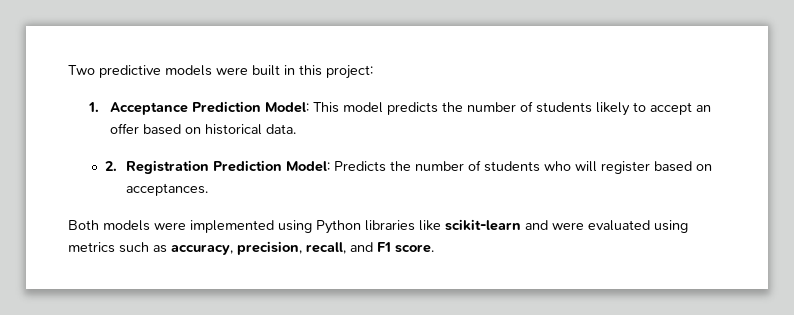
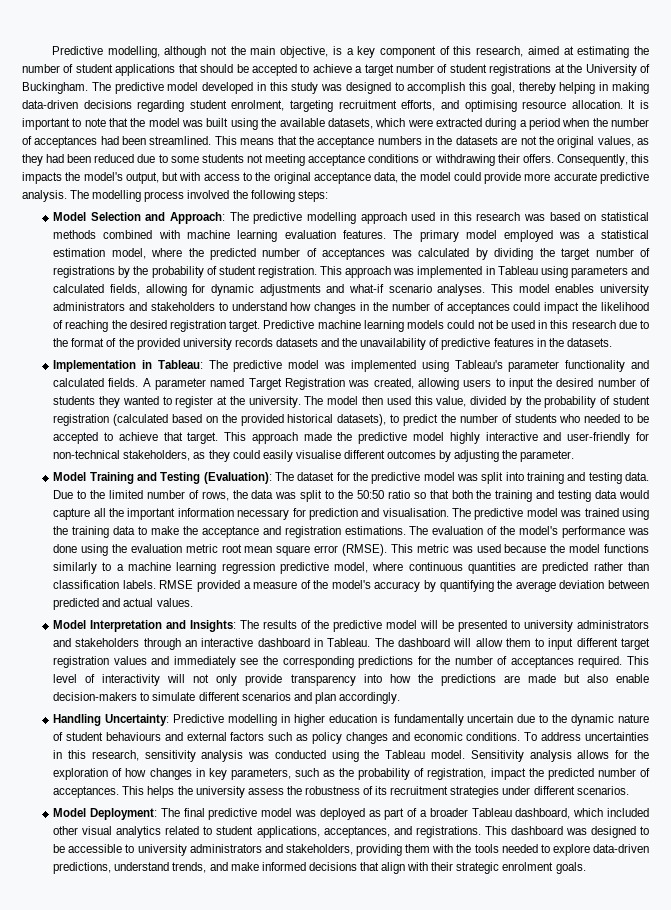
- Two predictive models were built in this project:
- 1. Acceptance Prediction Model: This model predicts the number of students likely to accept an offer based on historical data.
- 2. Registration Prediction Model: Predicts the number of students who will register based on acceptances.
- Both models were implemented using Python libraries like scikit-learn and were evaluated using metrics such as accuracy, precision, recall, and F1 score.
+ Predictive modelling, although not the main objective, is a key component of this research, aimed at estimating the number of student applications that should be accepted to achieve a target number of student registrations at the University of Buckingham. The predictive model developed in this study was designed to accomplish this goal, thereby helping in making data-driven decisions regarding student enrolment, targeting recruitment efforts, and optimising resource allocation. It is important to note that the model was built using the available datasets, which were extracted during a period when the number of acceptances had been streamlined. This means that the acceptance numbers in the datasets are not the original values, as they had been reduced due to some students not meeting acceptance conditions or withdrawing their offers. Consequently, this impacts the model's output, but with access to the original acceptance data, the model could provide more accurate predictive analysis. The modelling process involved the following steps:
+ Model Selection and Approach: The predictive modelling approach used in this research was based on statistical methods combined with machine learning evaluation features. The primary model employed was a statistical estimation model, where the predicted number of acceptances was calculated by dividing the target number of registrations by the probability of student registration. This approach was implemented in Tableau using parameters and calculated fields, allowing for dynamic adjustments and what-if scenario analyses. This model enables university administrators and stakeholders to understand how changes in the number of acceptances could impact the likelihood of reaching the desired registration target. Predictive machine learning models could not be used in this research due to the format of the provided university records datasets and the unavailability of predictive features in the datasets.
+ Implementation in Tableau: The predictive model was implemented using Tableau's parameter functionality and calculated fields. A parameter named Target Registration was created, allowing users to input the desired number of students they wanted to register at the university. The model then used this value, divided by the probability of student registration (calculated based on the provided historical datasets), to predict the number of students who needed to be accepted to achieve that target. This approach made the predictive model highly interactive and user-friendly for non-technical stakeholders, as they could easily visualise different outcomes by adjusting the parameter.
+ Model Training and Testing (Evaluation): The dataset for the predictive model was split into training and testing data. Due to the limited number of rows, the data was split to the 50:50 ratio so that both the training and testing data would capture all the important information necessary for prediction and visualisation. The predictive model was trained using the training data to make the acceptance and registration estimations. The evaluation of the model's performance was done using the evaluation metric root mean square error (RMSE). This metric was used because the model functions similarly to a machine learning regression predictive model, where continuous quantities are predicted rather than classification labels. RMSE provided a measure of the model's accuracy by quantifying the average deviation between predicted and actual values.
+ Model Interpretation and Insights: The results of the predictive model will be presented to university administrators and stakeholders through an interactive dashboard in Tableau. The dashboard will allow them to input different target registration values and immediately see the corresponding predictions for the number of acceptances required. This level of interactivity will not only provide transparency into how the predictions are made but also enable decision-makers to simulate different scenarios and plan accordingly.
+ Handling Uncertainty: Predictive modelling in higher education is fundamentally uncertain due to the dynamic nature of student behaviours and external factors such as policy changes and economic conditions. To address uncertainties in this research, sensitivity analysis was conducted using the Tableau model. Sensitivity analysis allows for the exploration of how changes in key parameters, such as the probability of registration, impact the predicted number of acceptances. This helps the university assess the robustness of its recruitment strategies under different scenarios.
+ Model Deployment: The final predictive model was deployed as part of a broader Tableau dashboard, which included other visual analytics related to student applications, acceptances, and registrations. This dashboard was designed to be accessible to university administrators and stakeholders, providing them with the tools needed to explore data-driven predictions, understand trends, and make informed decisions that align with their strategic enrolment goals.

